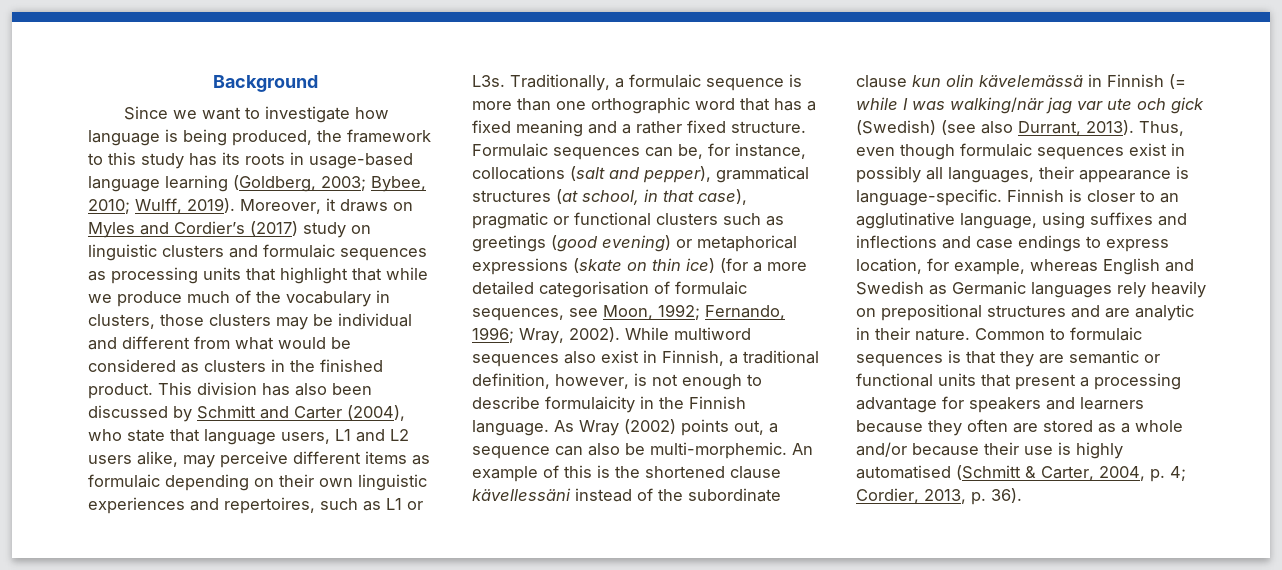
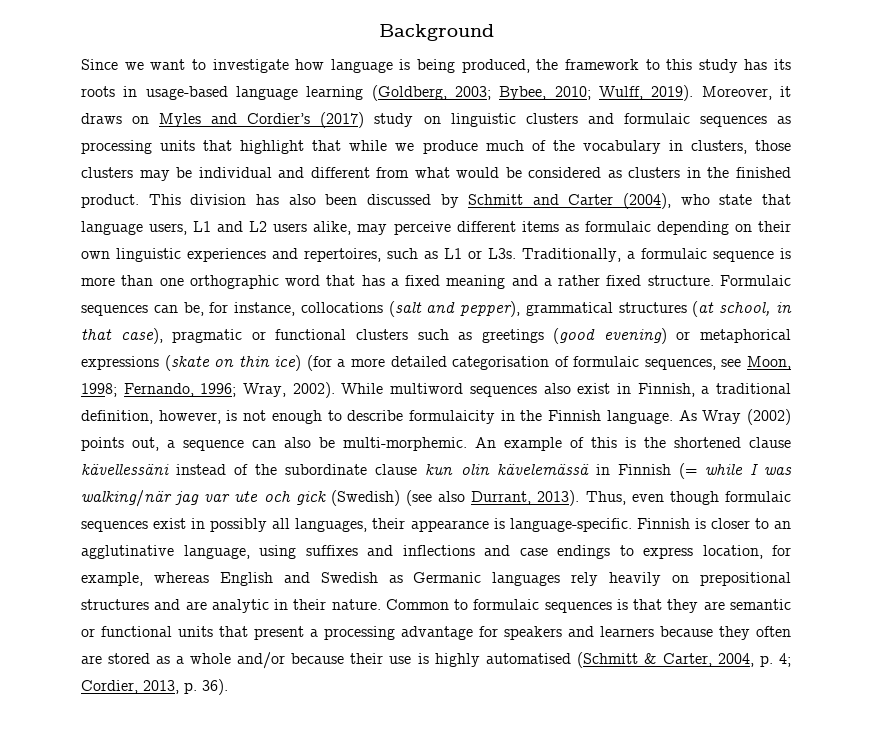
- Formulaic sequences can be, for instance, collocations (salt and pepper), grammatical structures (at school, in that case), pragmatic or functional clusters such as greetings (good evening) or metaphorical expressions (skate on thin ice) (for a more detailed categorisation of formulaic sequences, see Moon, 1992; Fernando, 1996; Wray, 2002).
+ Formulaic sequences can be, for instance, collocations (salt and pepper), grammatical structures (at school, in that case), pragmatic or functional clusters such as greetings (good evening) or metaphorical expressions (skate on thin ice) (for a more detailed categorisation of formulaic sequences, see Moon, 1998; Fernando, 1996; Wray, 2002).

